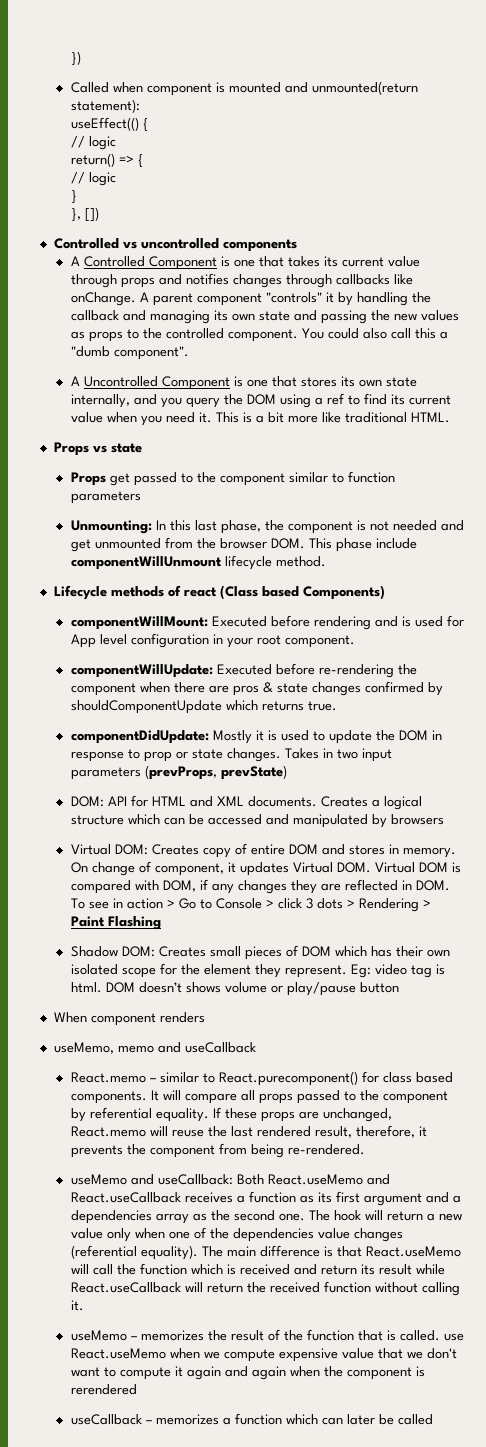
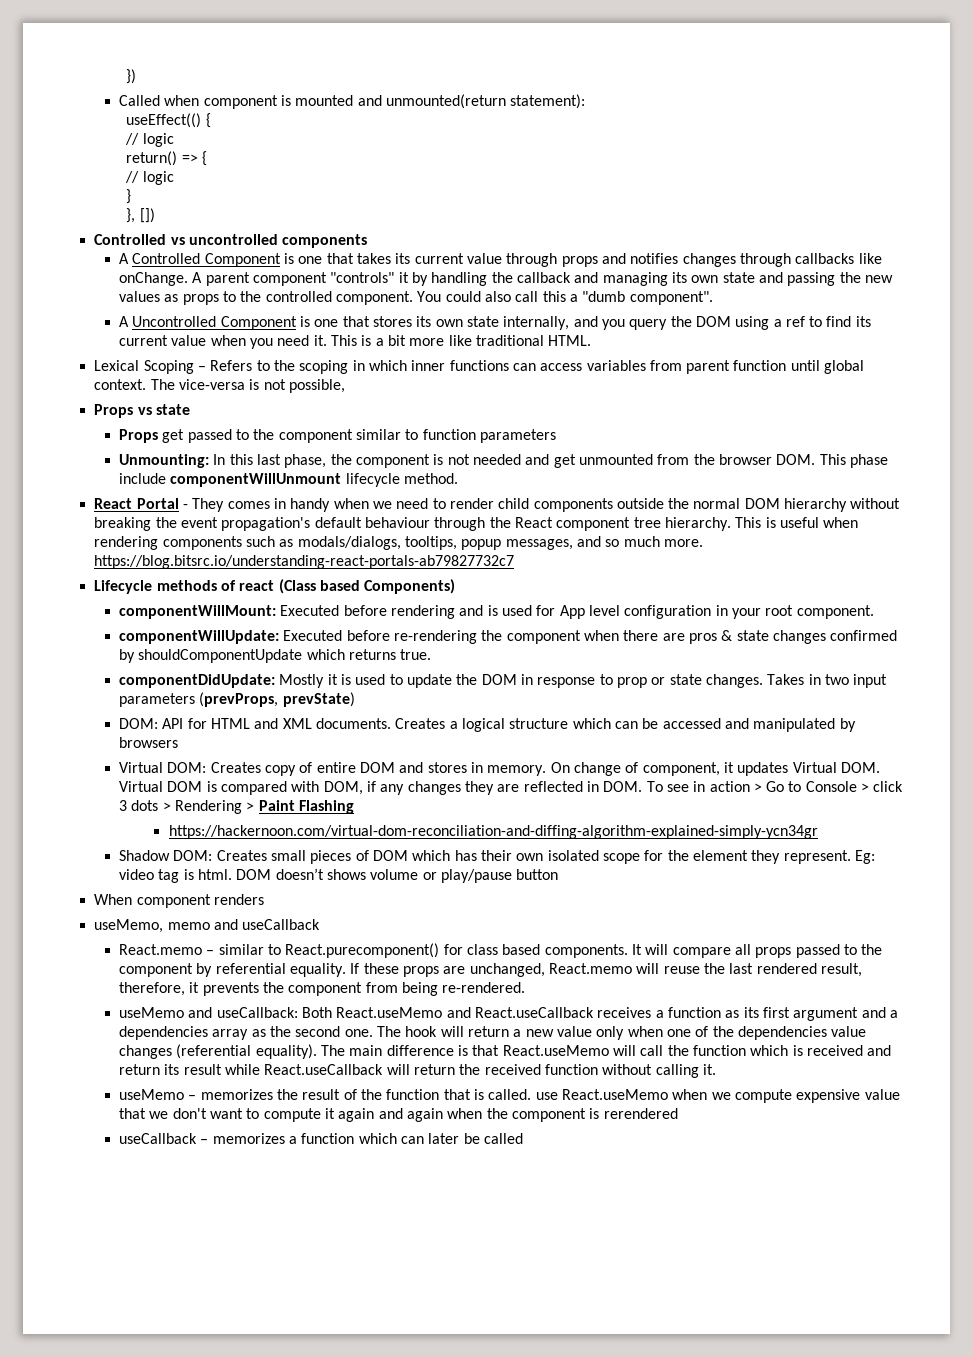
+ Lexical Scoping – Refers to the scoping in which inner functions can access variables from parent function until global context. The vice-versa is not possible,
+ React Portal - They comes in handy when we need to render child components outside the normal DOM hierarchy without breaking the event propagation's default behaviour through the React component tree hierarchy. This is useful when rendering components such as modals/dialogs, tooltips, popup messages, and so much more. https://blog.bitsrc.io/understanding-react-portals-ab79827732c7
+ https://hackernoon.com/virtual-dom-reconciliation-and-diffing-algorithm-explained-simply-ycn34gr

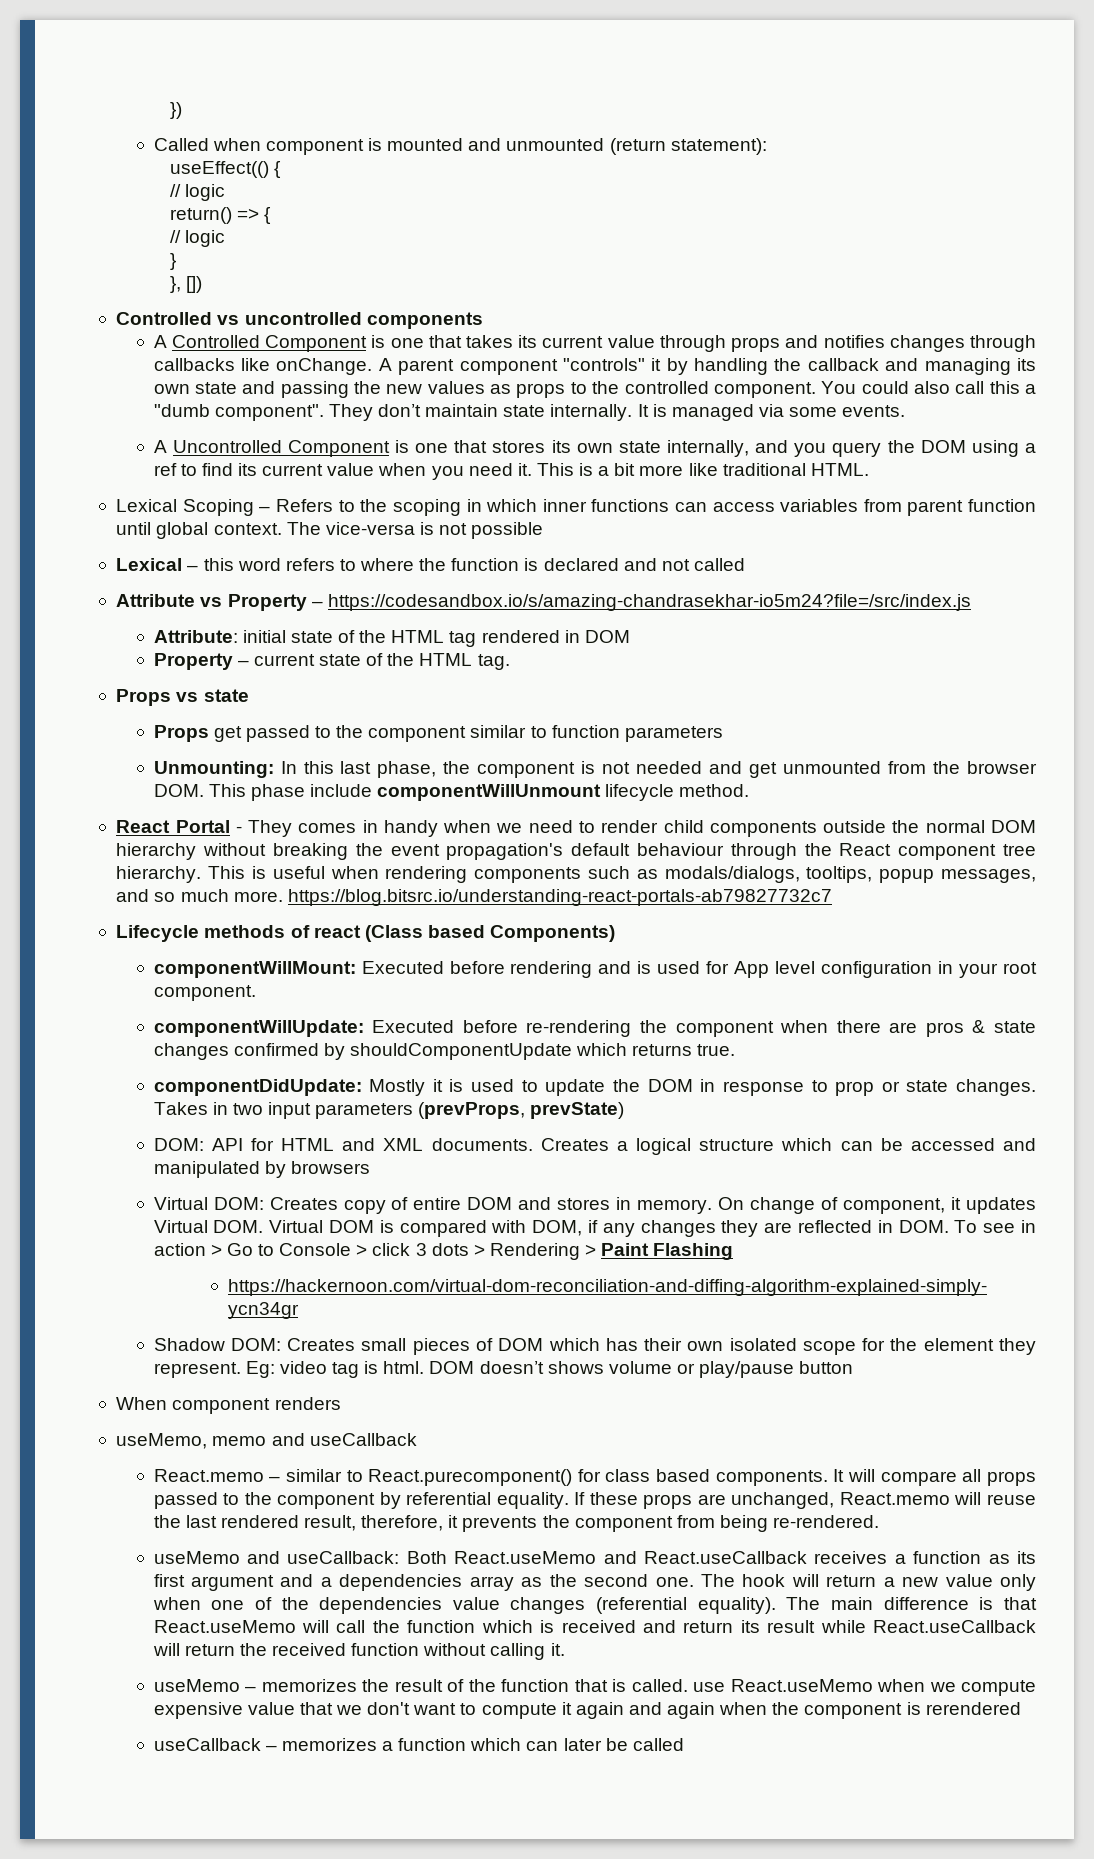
- Called when component is mounted and unmounted(return statement):
+ Called when component is mounted and unmounted (return statement):
+ They don’t maintain state internally. It is managed via some events.
- The vice-versa is not possible,
+ The vice-versa is not possible
+ Lexical – this word refers to where the function is declared and not called
+ Attribute vs Property – https://codesandbox.io/s/amazing-chandrasekhar-io5m24?file=/src/index.js
+ Attribute: initial state of the HTML tag rendered in DOM
+ Property – current state of the HTML tag.

